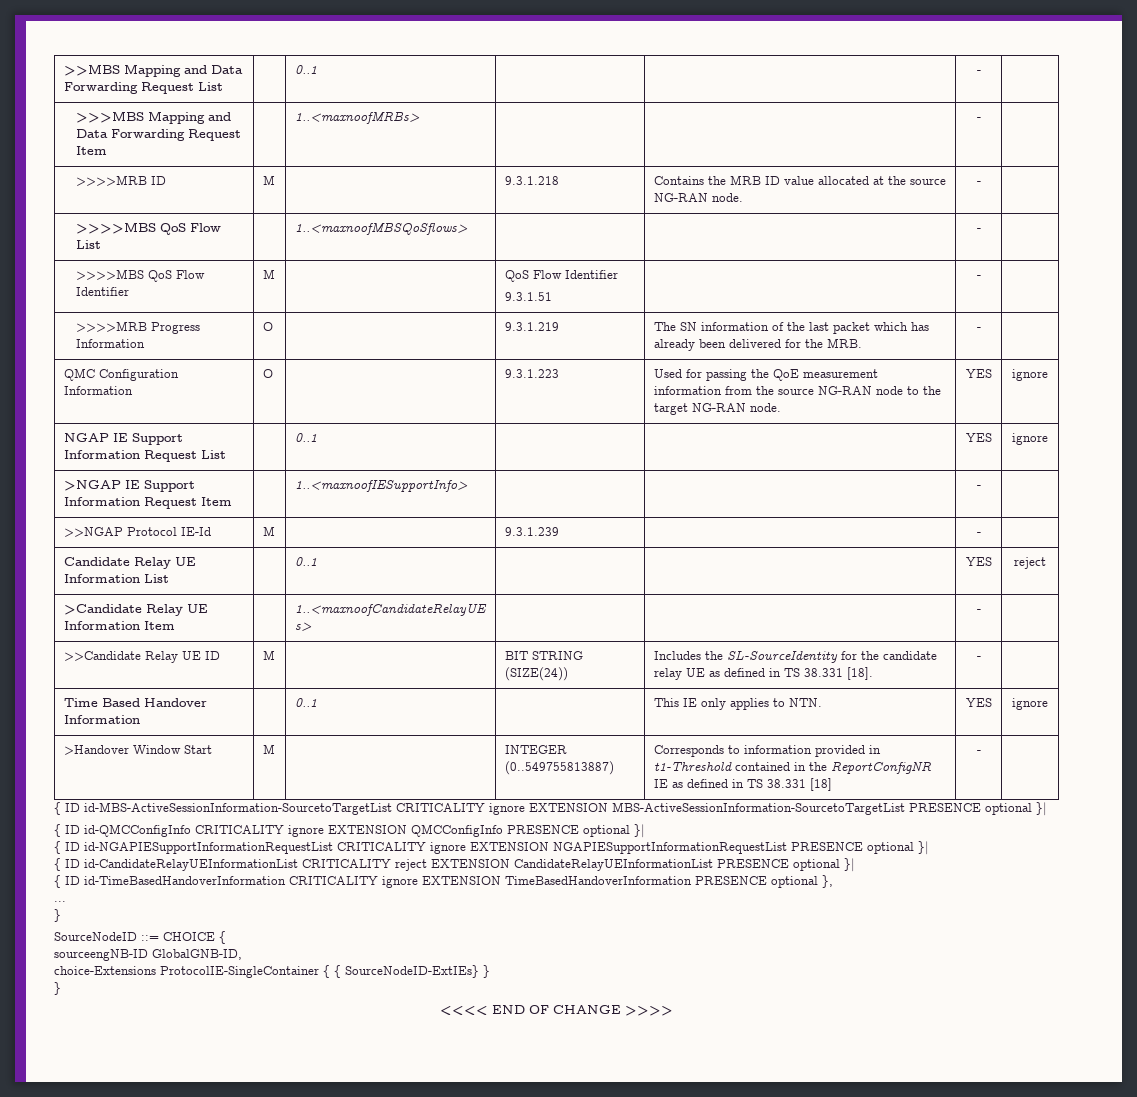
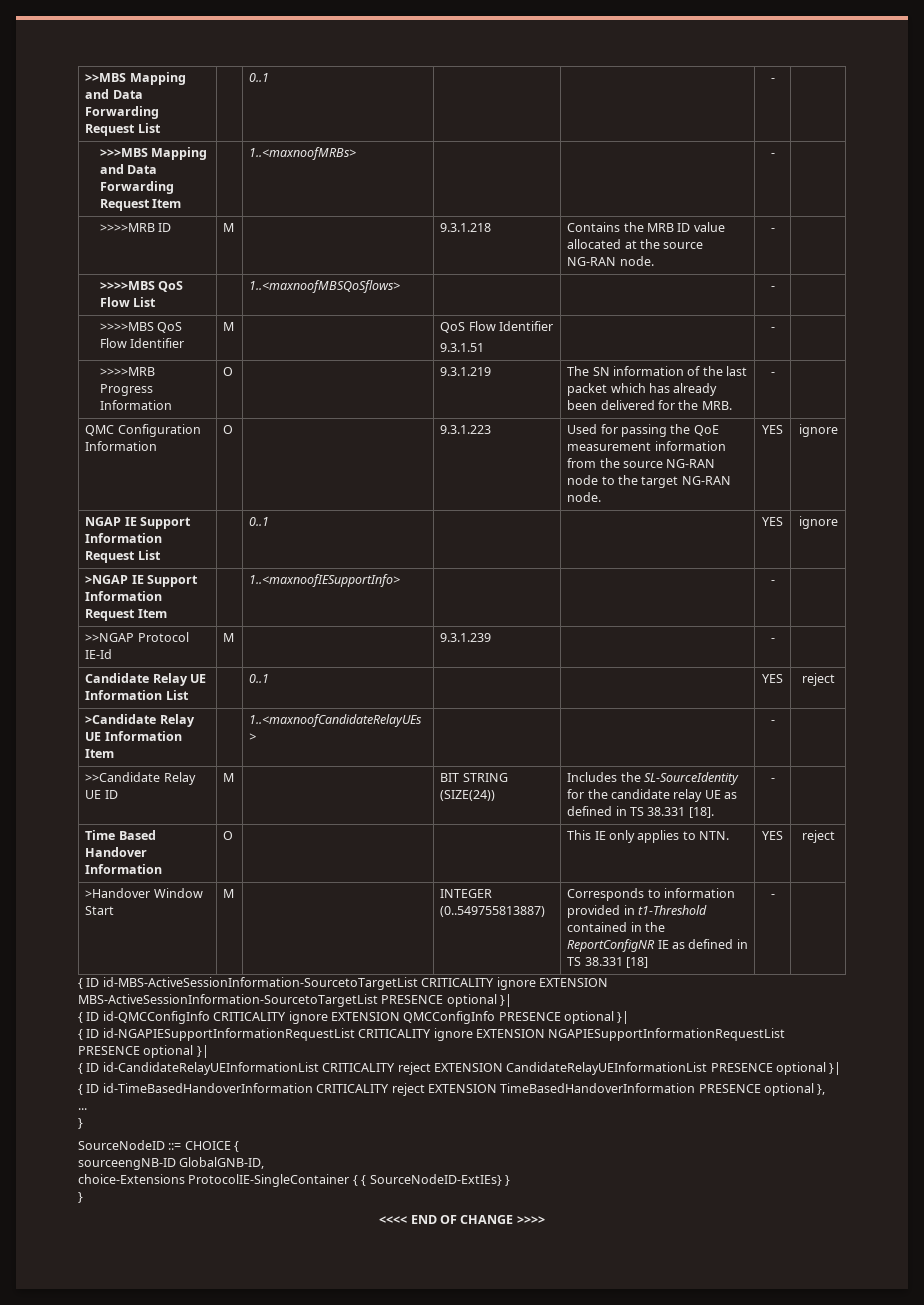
- Time Based Handover Information | | 0..1 | | This IE only applies to NTN. | YES | ignore
+ Time Based Handover Information | O | | | This IE only applies to NTN. | YES | reject
- { ID id-TimeBasedHandoverInformation CRITICALITY ignore EXTENSION TimeBasedHandoverInformation PRESENCE optional },
+ { ID id-TimeBasedHandoverInformation CRITICALITY reject EXTENSION TimeBasedHandoverInformation PRESENCE optional },

